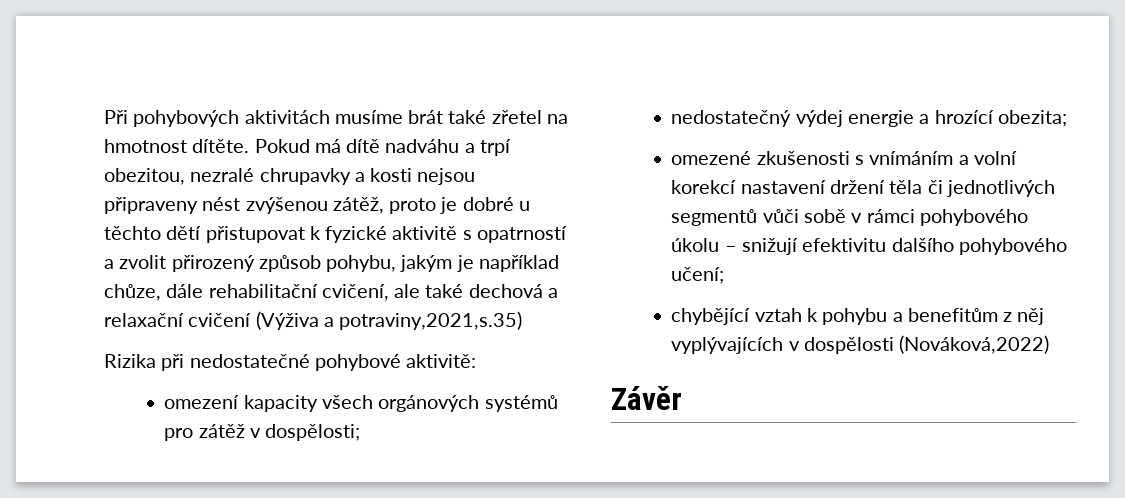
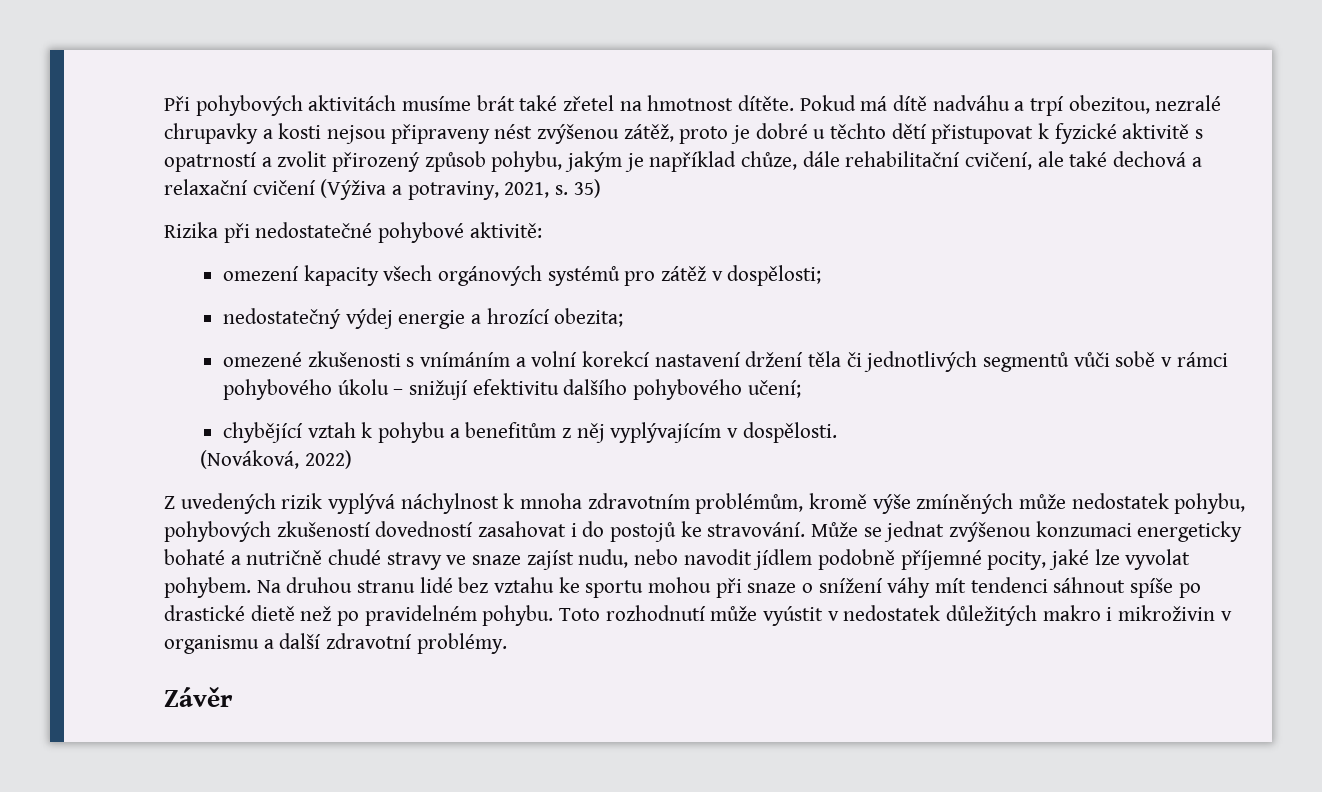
- Pokud má dítě nadváhu a trpí obezitou, nezralé chrupavky a kosti nejsou připraveny nést zvýšenou zátěž, proto je dobré u těchto dětí přistupovat k fyzické aktivitě s opatrností a zvolit přirozený způsob pohybu, jakým je například chůze, dále rehabilitační cvičení, ale také dechová a relaxační cvičení (Výživa a potraviny,2021,s.35)
+ Pokud má dítě nadváhu a trpí obezitou, nezralé chrupavky a kosti nejsou připraveny nést zvýšenou zátěž, proto je dobré u těchto dětí přistupovat k fyzické aktivitě s opatrností a zvolit přirozený způsob pohybu, jakým je například chůze, dále rehabilitační cvičení, ale také dechová a relaxační cvičení (Výživa a potraviny, 2021, s. 35)
- chybějící vztah k pohybu a benefitům z něj vyplývajících v dospělosti (Nováková,2022)
+ chybějící vztah k pohybu a benefitům z něj vyplývajícím v dospělosti.
+ (Nováková, 2022)
+ Z uvedených rizik vyplývá náchylnost k mnoha zdravotním problémům, kromě výše zmíněných může nedostatek pohybu, pohybových zkušeností dovedností zasahovat i do postojů ke stravování. Může se jednat zvýšenou konzumaci energeticky bohaté a nutričně chudé stravy ve snaze zajíst nudu, nebo navodit jídlem podobně příjemné pocity, jaké lze vyvolat pohybem. Na druhou stranu lidé bez vztahu ke sportu mohou při snaze o snížení váhy mít tendenci sáhnout spíše po drastické dietě než po pravidelném pohybu. Toto rozhodnutí může vyústit v nedostatek důležitých makro i mikroživin v organismu a další zdravotní problémy.

